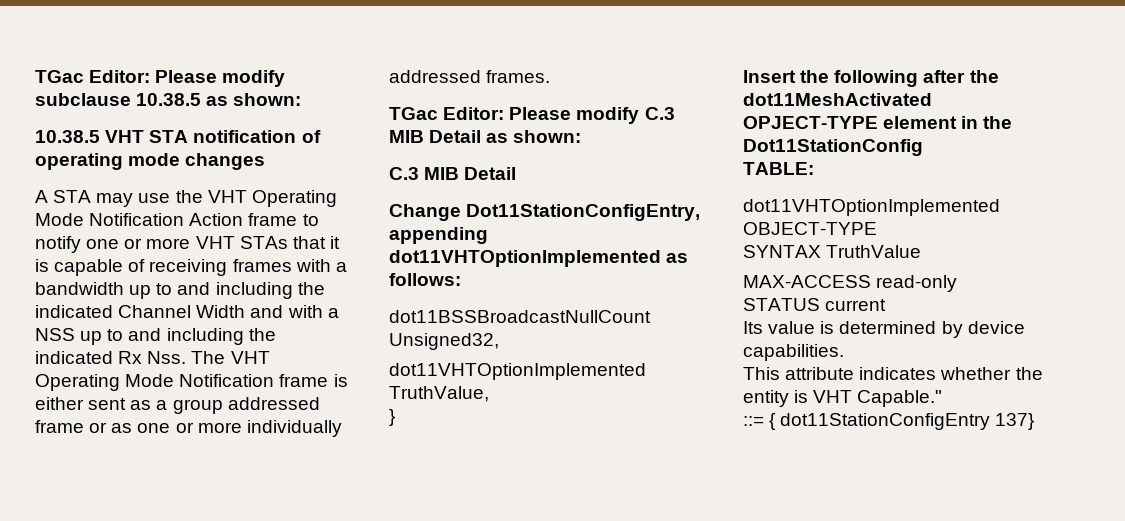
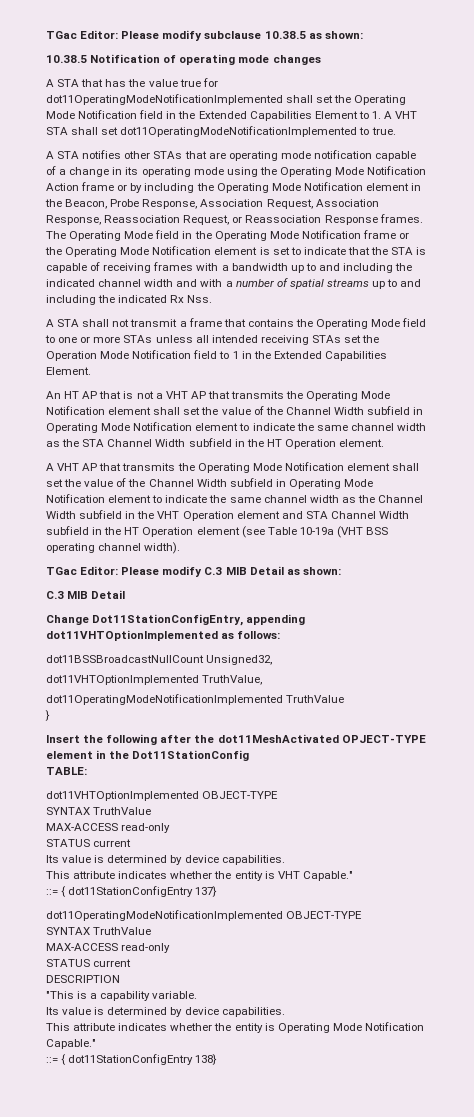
- 10.38.5 VHT STA notification of operating mode changes
+ 10.38.5 Notification of operating mode changes
- A STA may use the VHT Operating Mode Notification Action frame to notify one or more VHT STAs that it is capable of receiving frames with a bandwidth up to and including the indicated Channel Width and with a NSS up to and including the indicated Rx Nss. The VHT Operating Mode Notification frame is either sent as a group addressed frame or as one or more individually addressed frames.
+ A STA that has the value true for dot11OperatingModeNotificationImplemented shall set the Operating Mode Notification field in the Extended Capabilities Element to 1. A VHT STA shall set dot11OperatingModeNotificationImplemented to true.
+ A STA notifies other STAs that are operating mode notification capable of a change in its operating mode using the Operating Mode Notification Action frame or by including the Operating Mode Notification element in the Beacon, Probe Response, Association Request, Association Response, Reassociation Request, or Reassociation Response frames. The Operating Mode field in the Operating Mode Notification frame or the Operating Mode Notification element is set to indicate that the STA is capable of receiving frames with a bandwidth up to and including the indicated channel width and with a number of spatial streams up to and including the indicated Rx Nss.
+ A STA shall not transmit a frame that contains the Operating Mode field to one or more STAs unless all intended receiving STAs set the Operation Mode Notification field to 1 in the Extended Capabilities Element.
+ An HT AP that is not a VHT AP that transmits the Operating Mode Notification element shall set the value of the Channel Width subfield in Operating Mode Notification element to indicate the same channel width as the STA Channel Width subfield in the HT Operation element.
+ A VHT AP that transmits the Operating Mode Notification element shall set the value of the Channel Width subfield in Operating Mode Notification element to indicate the same channel width as the Channel Width subfield in the VHT Operation element and STA Channel Width subfield in the HT Operation element (see Table 10-19a (VHT BSS operating channel width).
+ dot11OperatingModeNotificationImplemented TruthValue
+ dot11OperatingModeNotificationImplemented OBJECT-TYPE
+ SYNTAX TruthValue
+ MAX-ACCESS read-only
+ STATUS current
+ DESCRIPTION
+ "This is a capability variable.
+ Its value is determined by device capabilities.
+ This attribute indicates whether the entity is Operating Mode Notification Capable."
+ ::= { dot11StationConfigEntry 138}

